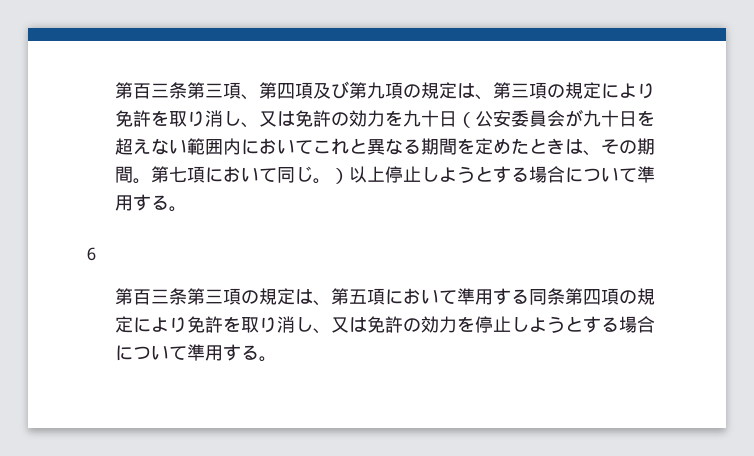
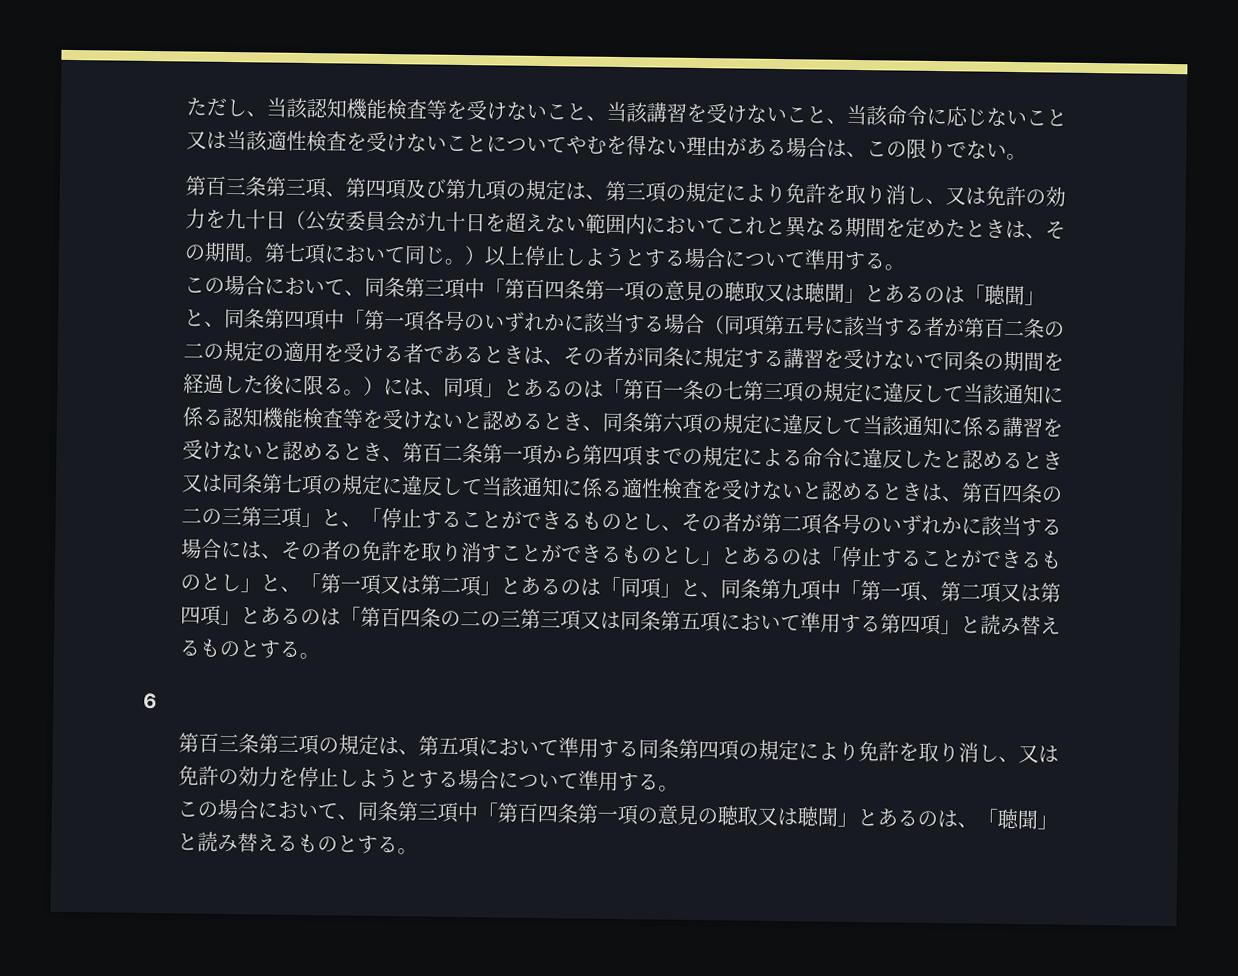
+ ただし、当該認知機能検査等を受けないこと、当該講習を受けないこと、当該命令に応じないこと又は当該適性検査を受けないことについてやむを得ない理由がある場合は、この限りでない。
+ この場合において、同条第三項中「第百四条第一項の意見の聴取又は聴聞」とあるのは「聴聞」と、同条第四項中「第一項各号のいずれかに該当する場合（同項第五号に該当する者が第百二条の二の規定の適用を受ける者であるときは、その者が同条に規定する講習を受けないで同条の期間を経過した後に限る。）には、同項」とあるのは「第百一条の七第三項の規定に違反して当該通知に係る認知機能検査等を受けないと認めるとき、同条第六項の規定に違反して当該通知に係る講習を受けないと認めるとき、第百二条第一項から第四項までの規定による命令に違反したと認めるとき又は同条第七項の規定に違反して当該通知に係る適性検査を受けないと認めるときは、第百四条の二の三第三項」と、「停止することができるものとし、その者が第二項各号のいずれかに該当する場合には、その者の免許を取り消すことができるものとし」とあるのは「停止することができるものとし」と、「第一項又は第二項」とあるのは「同項」と、同条第九項中「第一項、第二項又は第四項」とあるのは「第百四条の二の三第三項又は同条第五項において準用する第四項」と読み替えるものとする。
+ この場合において、同条第三項中「第百四条第一項の意見の聴取又は聴聞」とあるのは、「聴聞」と読み替えるものとする。

